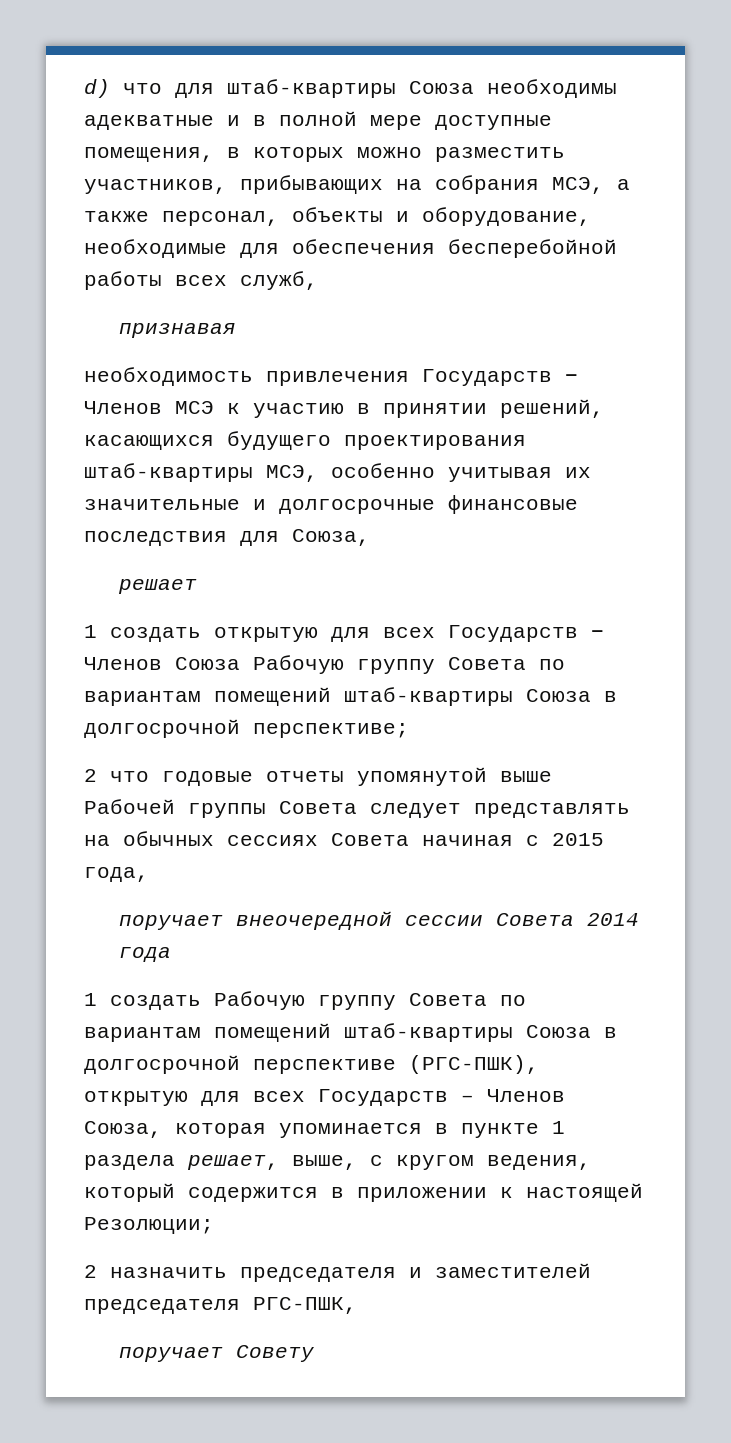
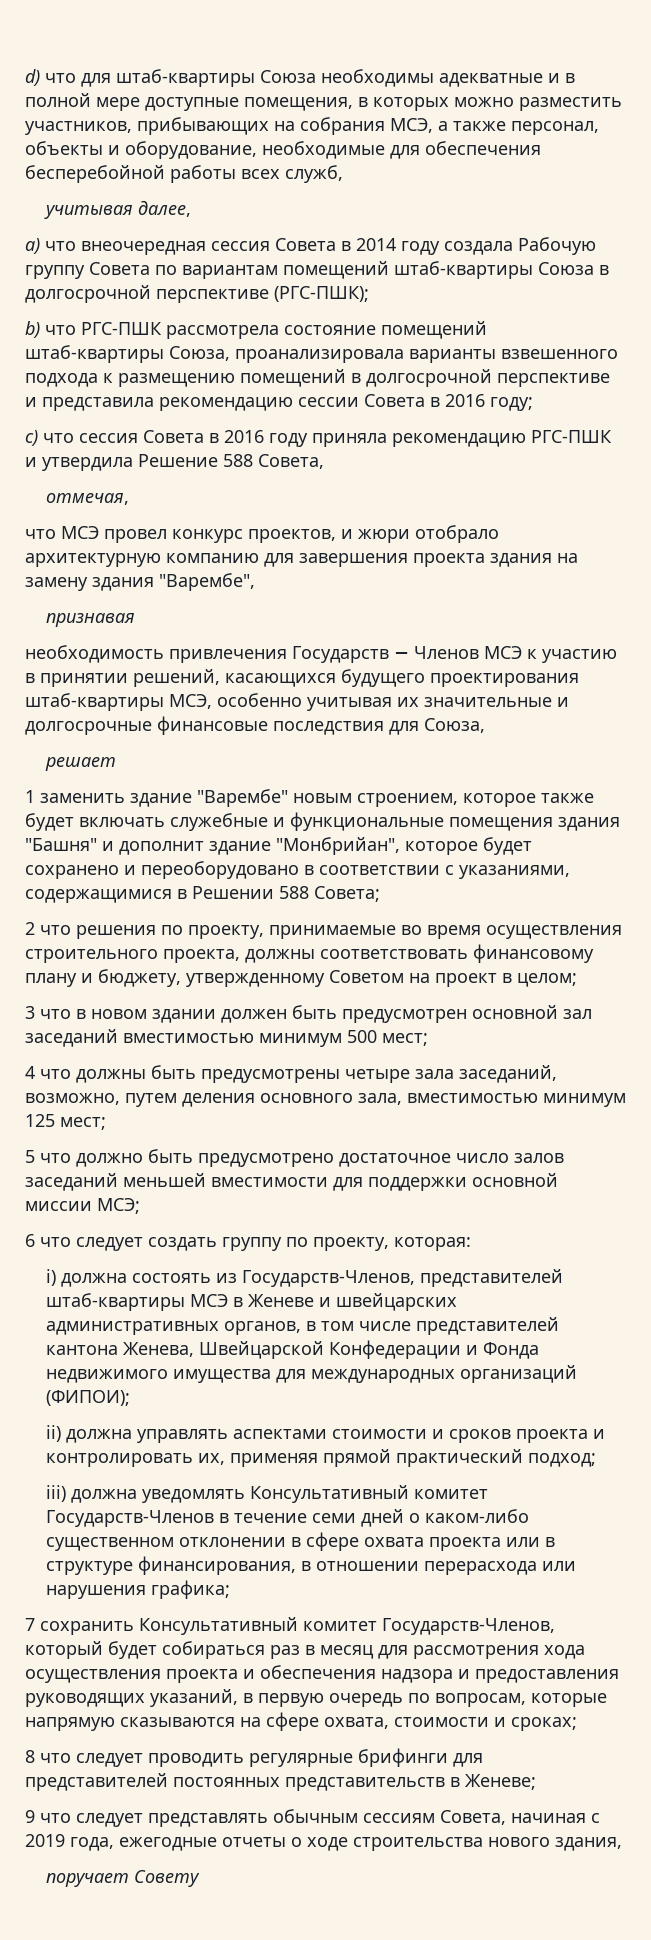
+ учитывая далее,
+ a) что внеочередная сессия Совета в 2014 году создала Рабочую группу Совета по вариантам помещений штаб-квартиры Союза в долгосрочной перспективе (РГС-ПШК);
+ b) что РГС-ПШК рассмотрела состояние помещений штаб-квартиры Союза, проанализировала варианты взвешенного подхода к размещению помещений в долгосрочной перспективе и представила рекомендацию сессии Совета в 2016 году;
+ c) что сессия Совета в 2016 году приняла рекомендацию РГС-ПШК и утвердила Решение 588 Совета,
+ отмечая,
+ что МСЭ провел конкурс проектов, и жюри отобрало архитектурную компанию для завершения проекта здания на замену здания "Варембе",
- 1 создать открытую для всех Государств − Членов Союза Рабочую группу Совета по вариантам помещений штаб-квартиры Союза в долгосрочной перспективе;
- 2 что годовые отчеты упомянутой выше Рабочей группы Совета следует представлять на обычных сессиях Совета начиная с 2015 года,
- поручает внеочередной сессии Совета 2014 года
- 1 создать Рабочую группу Совета по вариантам помещений штаб-квартиры Союза в долгосрочной перспективе (РГС-ПШК), открытую для всех Государств – Членов Союза, которая упоминается в пункте 1 раздела решает, выше, с кругом ведения, который содержится в приложении к настоящей Резолюции;
- 2 назначить председателя и заместителей председателя РГС-ПШК,
+ 1 заменить здание "Варембе" новым строением, которое также будет включать служебные и функциональные помещения здания "Башня" и дополнит здание "Монбрийан", которое будет сохранено и переоборудовано в соответствии с указаниями, содержащимися в Решении 588 Совета;
+ 2 что решения по проекту, принимаемые во время осуществления строительного проекта, должны соответствовать финансовому плану и бюджету, утвержденному Советом на проект в целом;
+ 3 что в новом здании должен быть предусмотрен основной зал заседаний вместимостью минимум 500 мест;
+ 4 что должны быть предусмотрены четыре зала заседаний, возможно, путем деления основного зала, вместимостью минимум 125 мест;
+ 5 что должно быть предусмотрено достаточное число залов заседаний меньшей вместимости для поддержки основной миссии МСЭ;
+ 6 что следует создать группу по проекту, которая:
+ i) должна состоять из Государств-Членов, представителей штаб-квартиры МСЭ в Женеве и швейцарских административных органов, в том числе представителей кантона Женева, Швейцарской Конфедерации и Фонда недвижимого имущества для международных организаций (ФИПОИ);
+ ii) должна управлять аспектами стоимости и сроков проекта и контролировать их, применяя прямой практический подход;
+ iii) должна уведомлять Консультативный комитет Государств-Членов в течение семи дней о каком-либо существенном отклонении в сфере охвата проекта или в структуре финансирования, в отношении перерасхода или нарушения графика;
+ 7 сохранить Консультативный комитет Государств-Членов, который будет собираться раз в месяц для рассмотрения хода осуществления проекта и обеспечения надзора и предоставления руководящих указаний, в первую очередь по вопросам, которые напрямую сказываются на сфере охвата, стоимости и сроках;
+ 8 что следует проводить регулярные брифинги для представителей постоянных представительств в Женеве;
+ 9 что следует представлять обычным сессиям Совета, начиная с 2019 года, ежегодные отчеты о ходе строительства нового здания,

